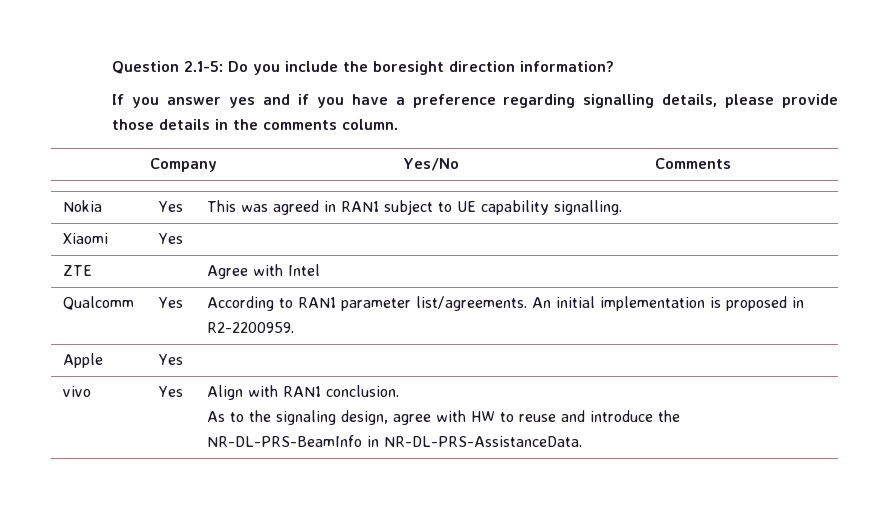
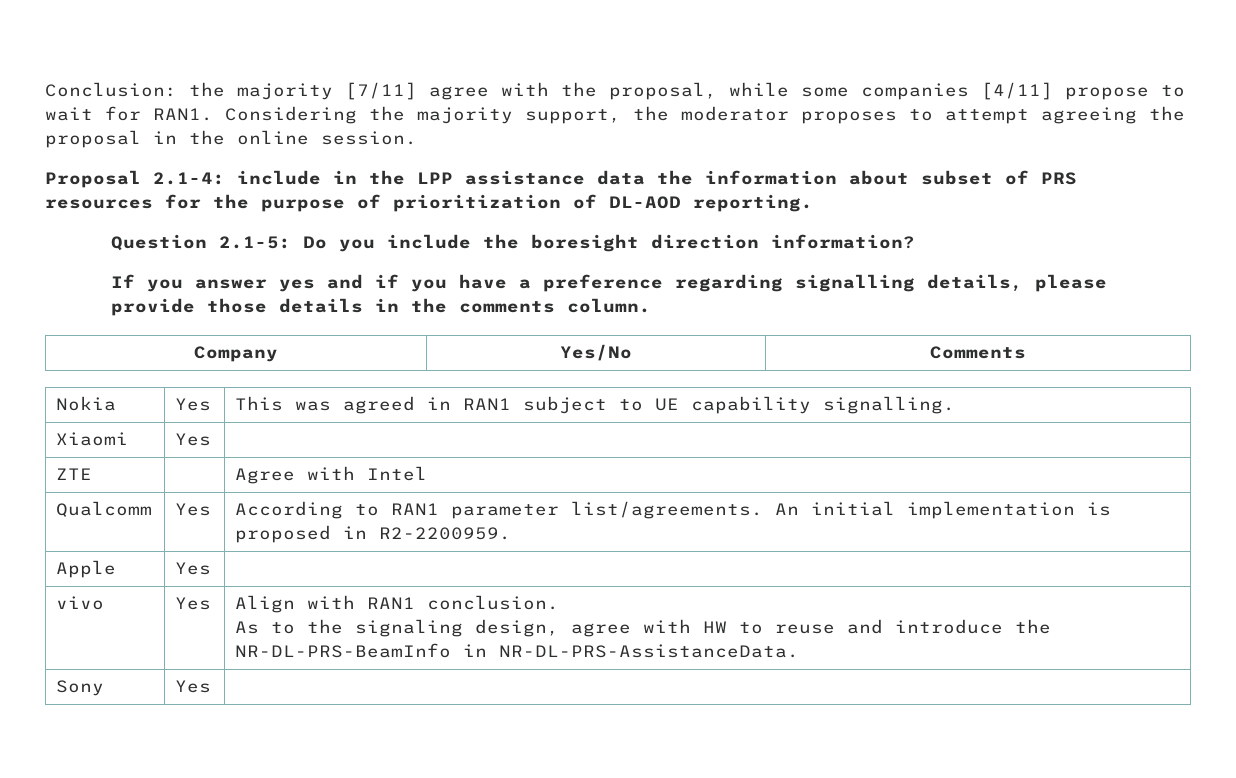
+ Conclusion: the majority [7/11] agree with the proposal, while some companies [4/11] propose to wait for RAN1. Considering the majority support, the moderator proposes to attempt agreeing the proposal in the online session.
+ Proposal 2.1-4: include in the LPP assistance data the information about subset of PRS resources for the purpose of prioritization of DL-AOD reporting.
+ Sony | Yes |

